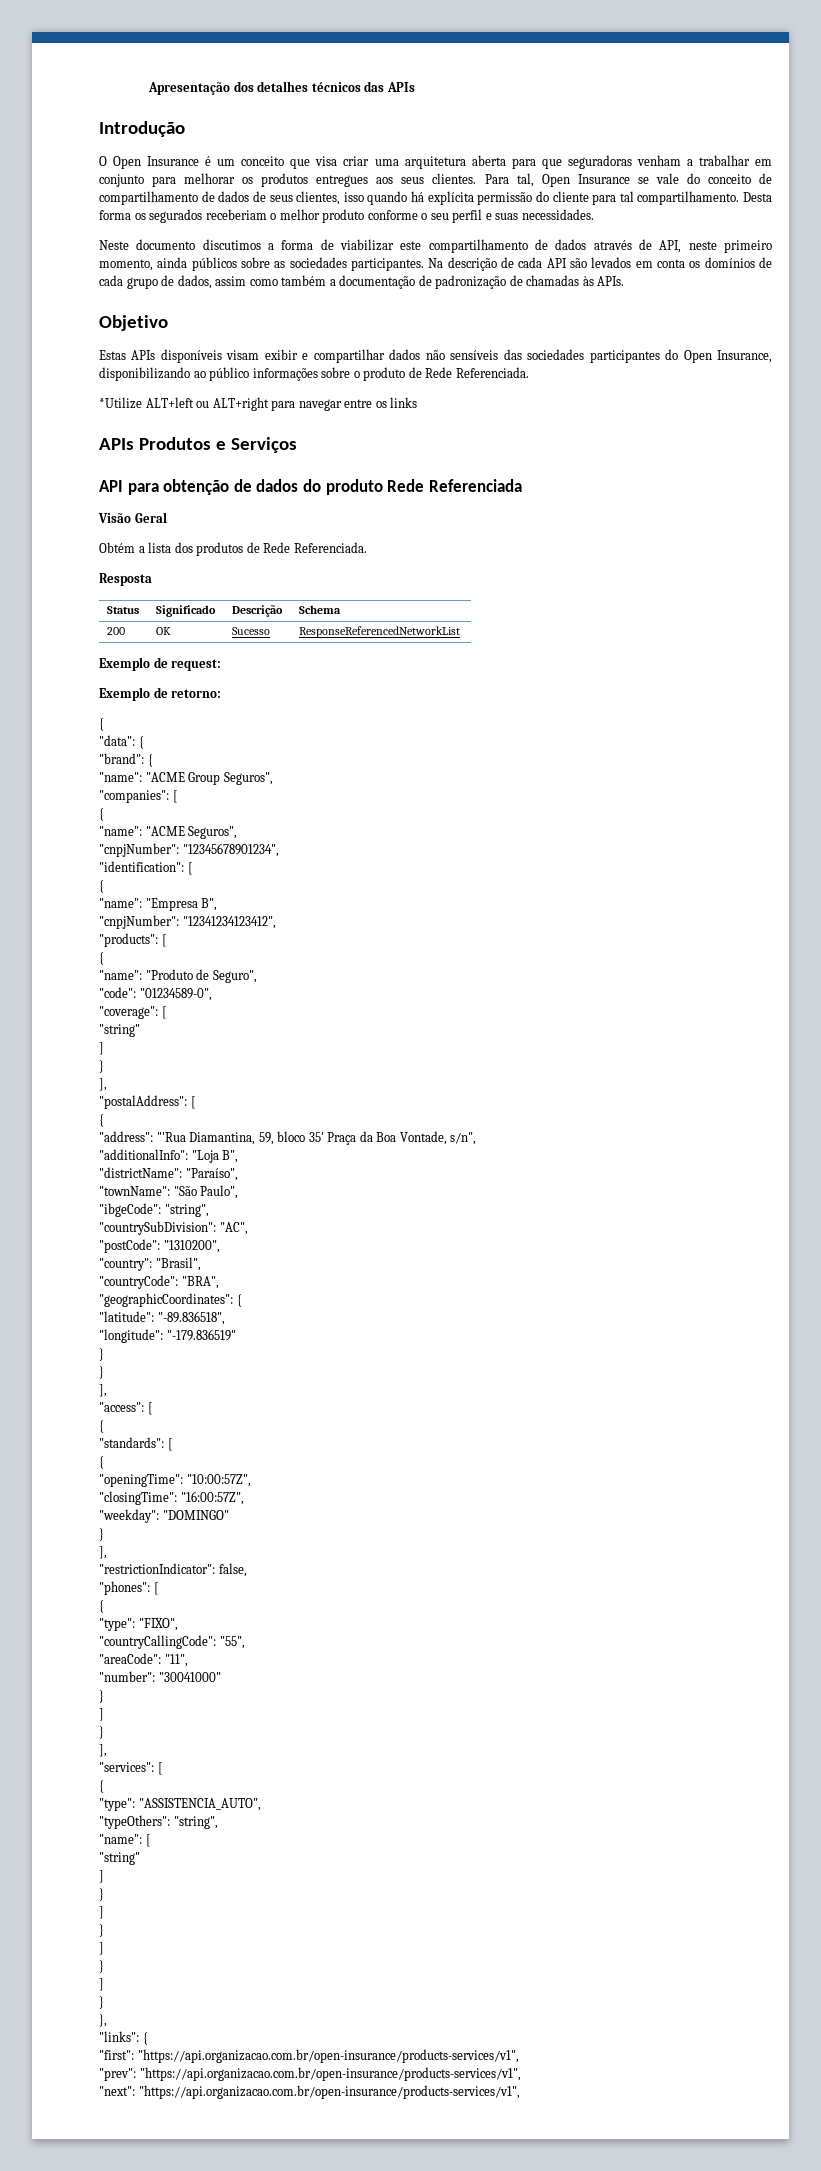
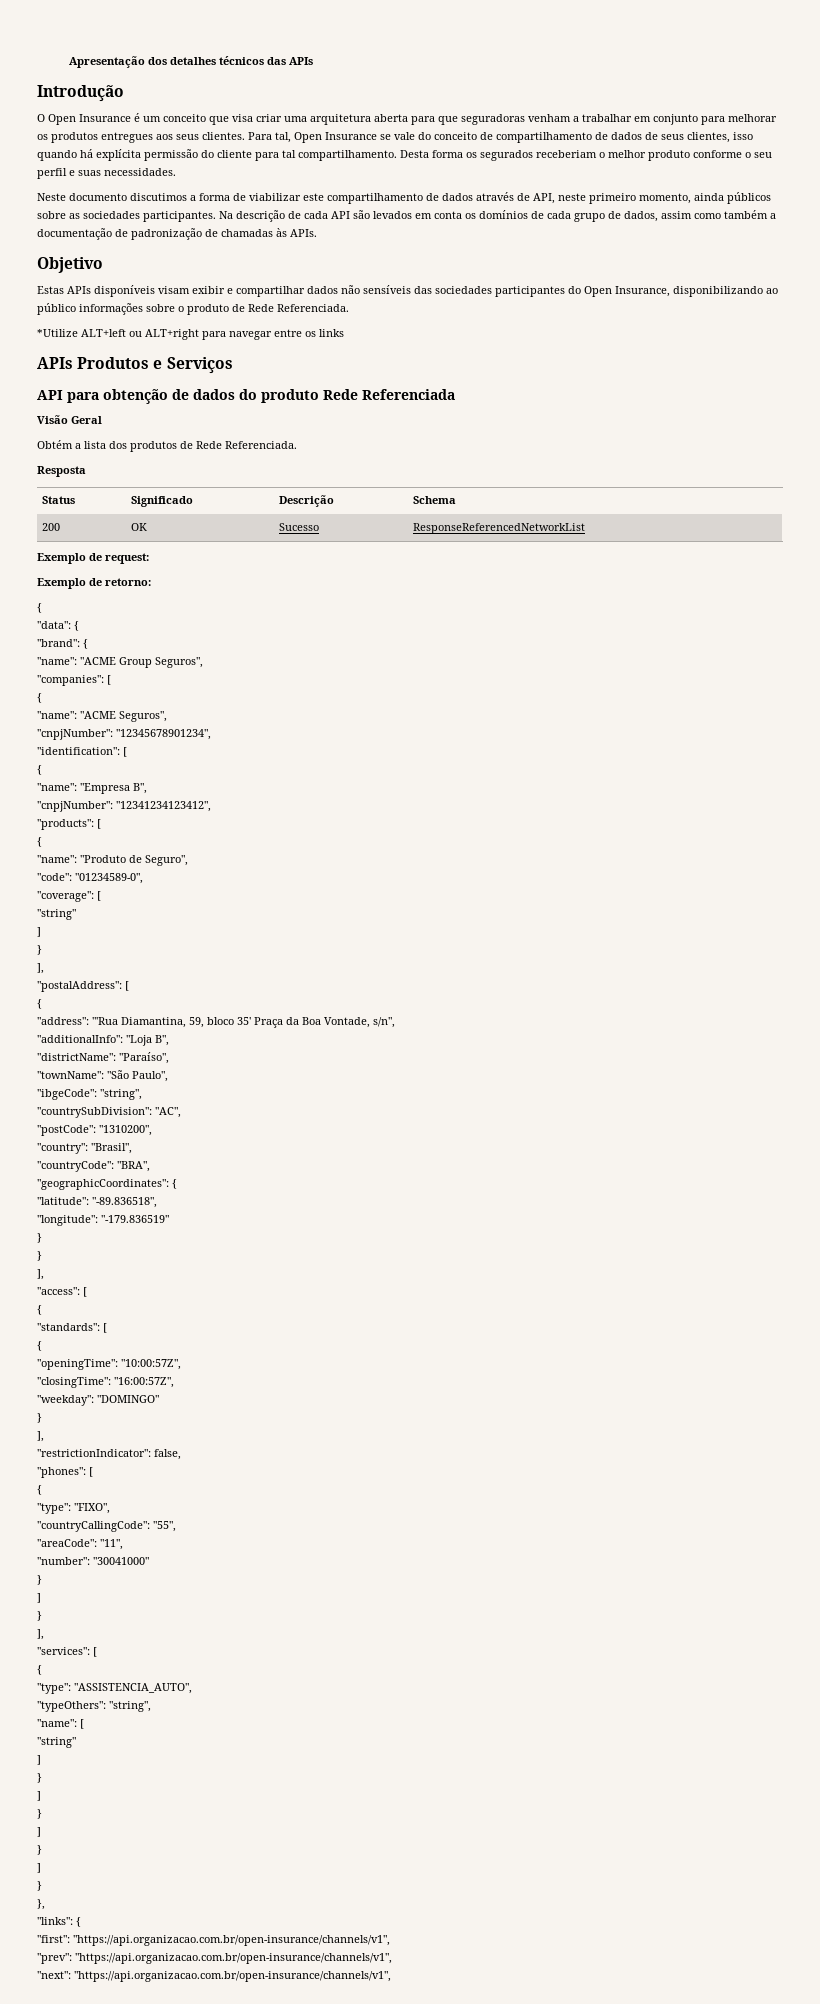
- "first": "https://api.organizacao.com.br/open-insurance/products-services/v1",
+ "first": "https://api.organizacao.com.br/open-insurance/channels/v1",
- "prev": "https://api.organizacao.com.br/open-insurance/products-services/v1",
+ "prev": "https://api.organizacao.com.br/open-insurance/channels/v1",
- "next": "https://api.organizacao.com.br/open-insurance/products-services/v1",
+ "next": "https://api.organizacao.com.br/open-insurance/channels/v1",

